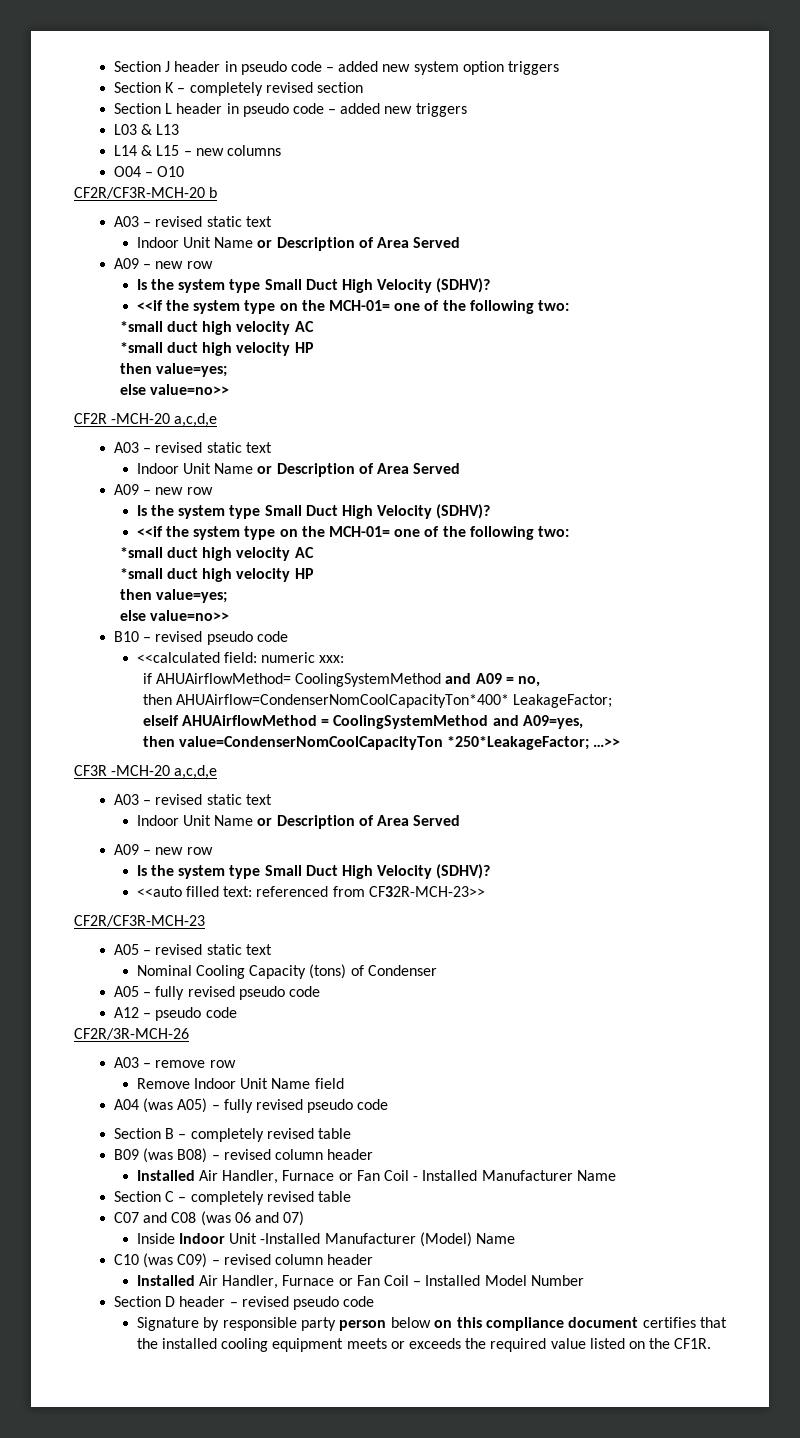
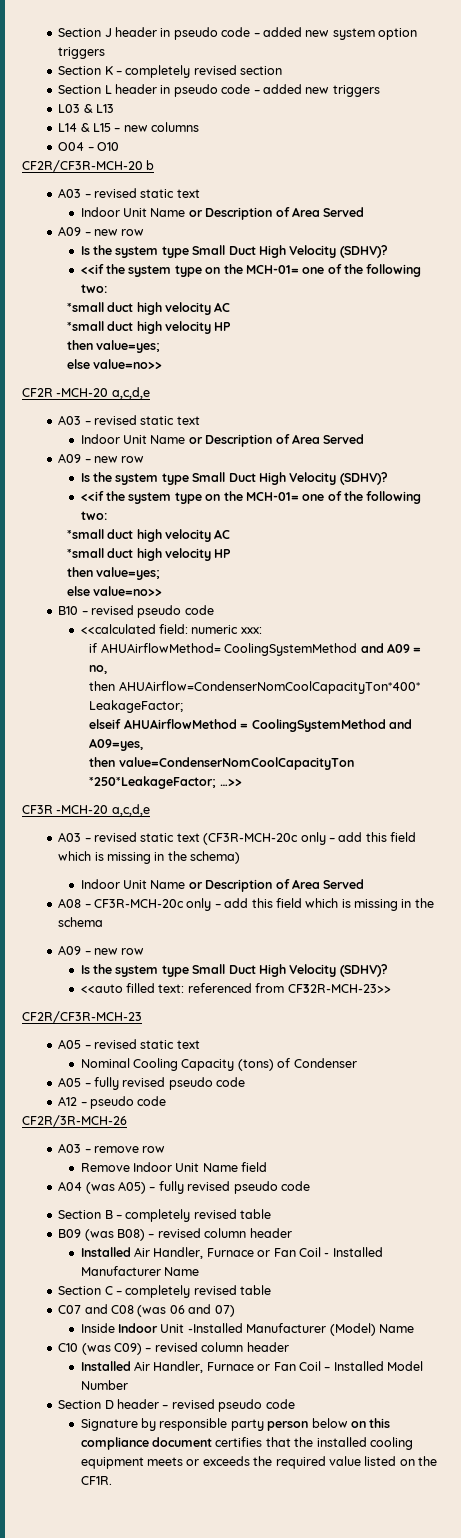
  CF3R -MCH-20 a,c,d,e
- A03 – revised static text
+ A03 – revised static text (CF3R-MCH-20c only – add this field which is missing in the schema)
  Indoor Unit Name or Description of Area Served
+ A08 – CF3R-MCH-20c only – add this field which is missing in the schema

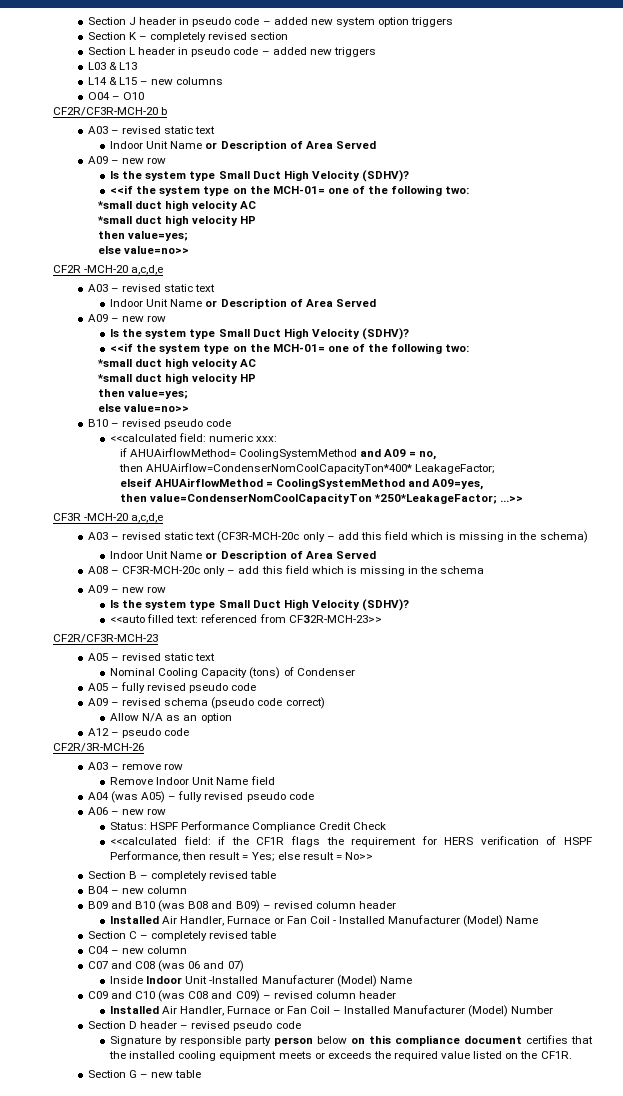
+ A09 – revised schema (pseudo code correct)
+ Allow N/A as an option
+ A06 – new row
+ Status: HSPF Performance Compliance Credit Check
+ <<calculated field: if the CF1R flags the requirement for HERS verification of HSPF Performance, then result = Yes; else result = No>>
- B09 (was B08) – revised column header
+ B04 – new column
+ B09 and B10 (was B08 and B09) – revised column header
- Installed Air Handler, Furnace or Fan Coil - Installed Manufacturer Name
+ Installed Air Handler, Furnace or Fan Coil - Installed Manufacturer (Model) Name
+ C04 – new column
- C10 (was C09) – revised column header
+ C09 and C10 (was C08 and C09) – revised column header
- Installed Air Handler, Furnace or Fan Coil – Installed Model Number
+ Installed Air Handler, Furnace or Fan Coil – Installed Manufacturer (Model) Number
+ Section G – new table

